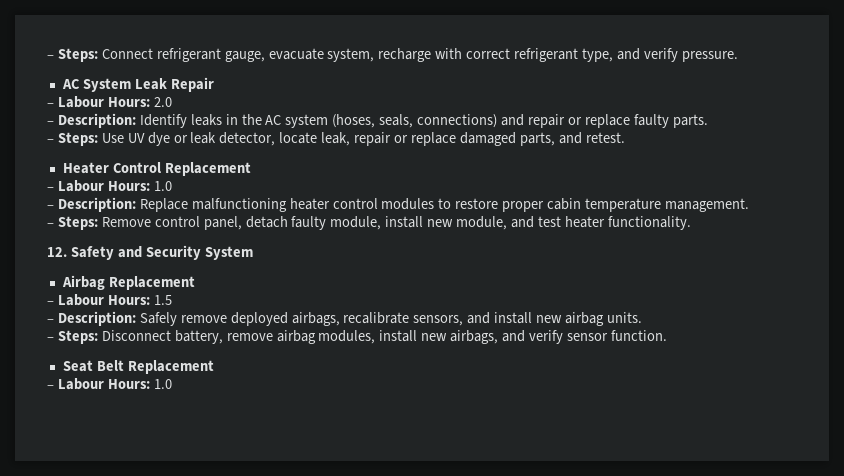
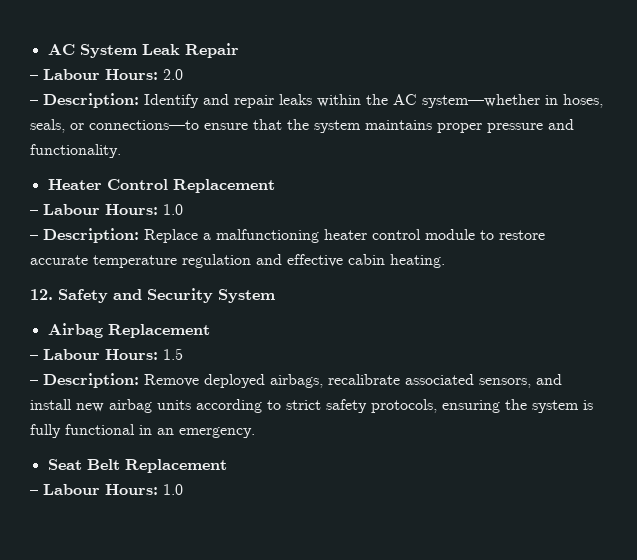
- – Steps: Connect refrigerant gauge, evacuate system, recharge with correct refrigerant type, and verify pressure.
- – Description: Identify leaks in the AC system (hoses, seals, connections) and repair or replace faulty parts.
- – Steps: Use UV dye or leak detector, locate leak, repair or replace damaged parts, and retest.
+ – Description: Identify and repair leaks within the AC system—whether in hoses, seals, or connections—to ensure that the system maintains proper pressure and functionality.
- – Description: Replace malfunctioning heater control modules to restore proper cabin temperature management.
- – Steps: Remove control panel, detach faulty module, install new module, and test heater functionality.
+ – Description: Replace a malfunctioning heater control module to restore accurate temperature regulation and effective cabin heating.
- – Description: Safely remove deployed airbags, recalibrate sensors, and install new airbag units.
- – Steps: Disconnect battery, remove airbag modules, install new airbags, and verify sensor function.
+ – Description: Remove deployed airbags, recalibrate associated sensors, and install new airbag units according to strict safety protocols, ensuring the system is fully functional in an emergency.

